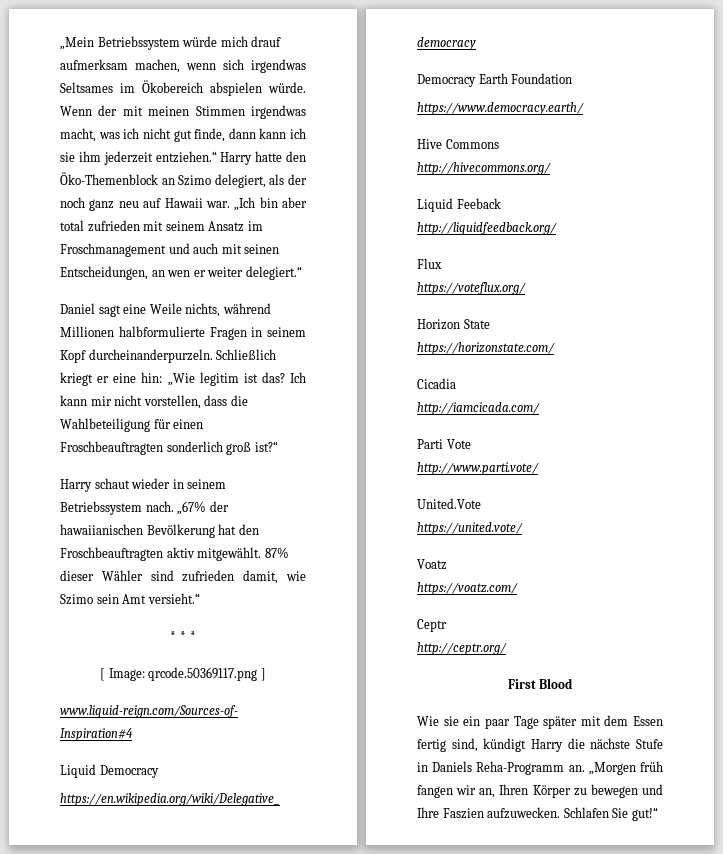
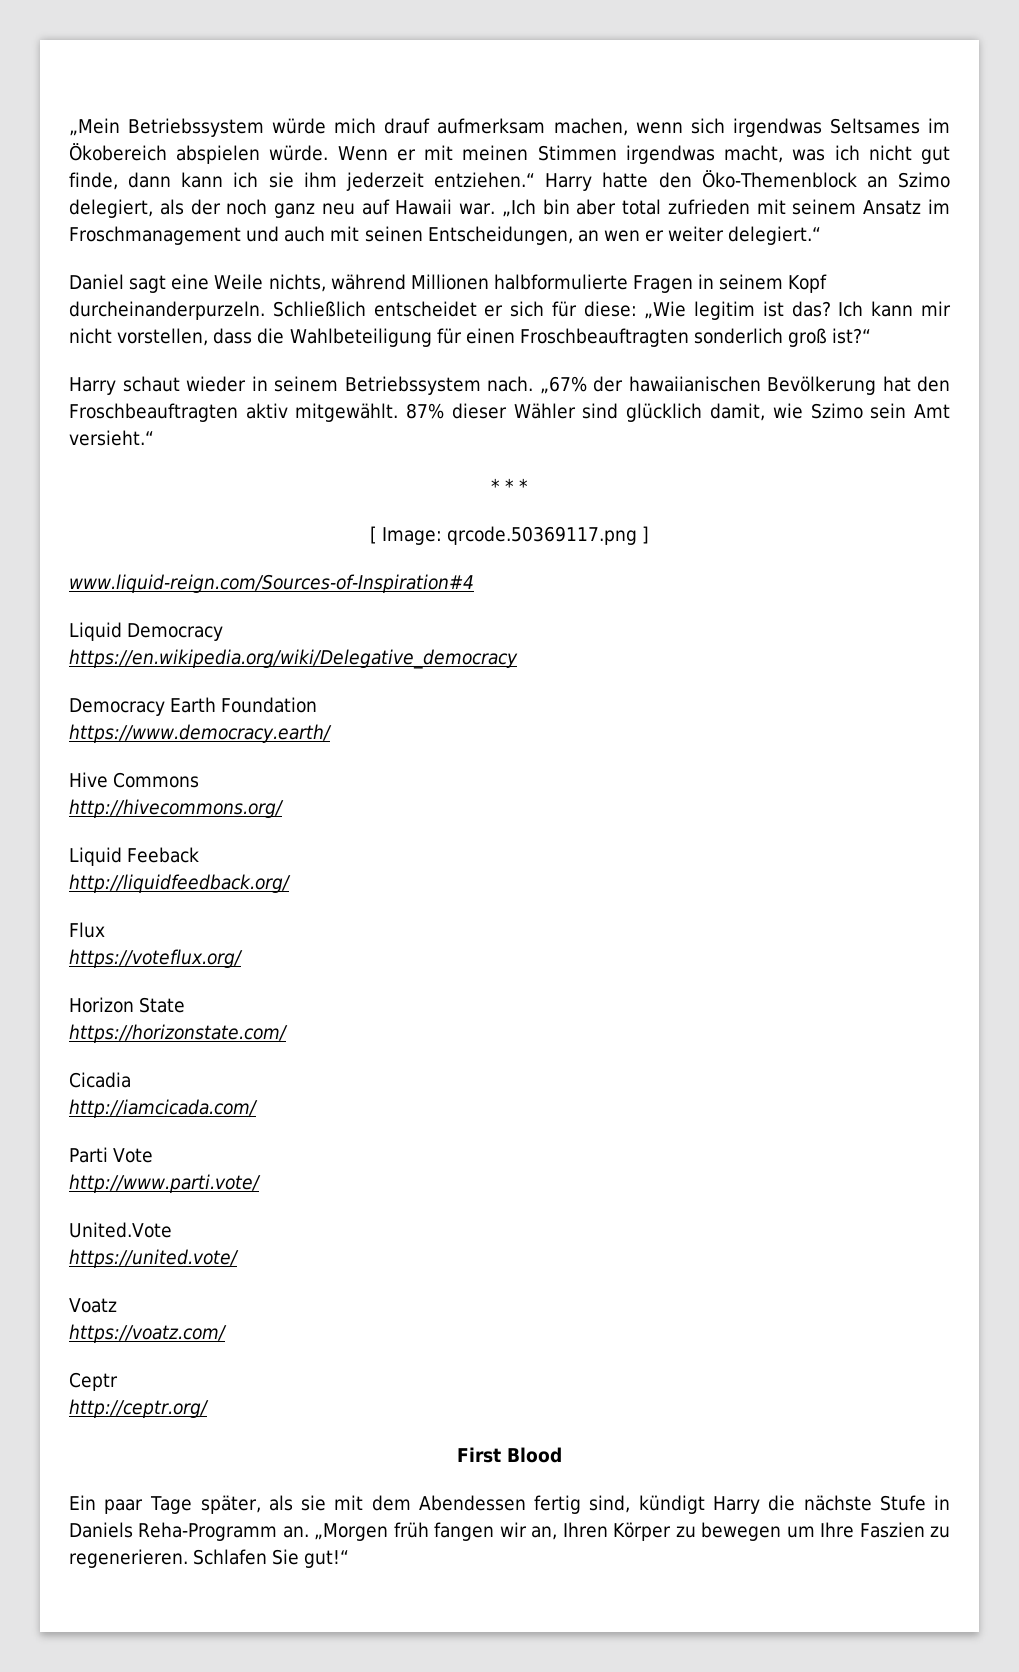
- Wenn der mit meinen Stimmen irgendwas macht, was ich nicht gut finde, dann kann ich sie ihm jederzeit entziehen.“ Harry hatte den Öko-Themenblock an Szimo delegiert, als der noch ganz neu auf Hawaii war.
+ Wenn er mit meinen Stimmen irgendwas macht, was ich nicht gut finde, dann kann ich sie ihm jederzeit entziehen.“ Harry hatte den Öko-Themenblock an Szimo delegiert, als der noch ganz neu auf Hawaii war.
- Schließlich kriegt er eine hin: „Wie legitim ist das?
+ Schließlich entscheidet er sich für diese: „Wie legitim ist das?
- 87% dieser Wähler sind zufrieden damit, wie Szimo sein Amt versieht.“
+ 87% dieser Wähler sind glücklich damit, wie Szimo sein Amt versieht.“
- Wie sie ein paar Tage später mit dem Essen fertig sind, kündigt Harry die nächste Stufe in Daniels Reha-Programm an.
+ Ein paar Tage später, als sie mit dem Abendessen fertig sind, kündigt Harry die nächste Stufe in Daniels Reha-Programm an.
- „Morgen früh fangen wir an, Ihren Körper zu bewegen und Ihre Faszien aufzuwecken.
+ „Morgen früh fangen wir an, Ihren Körper zu bewegen um Ihre Faszien zu regenerieren.

